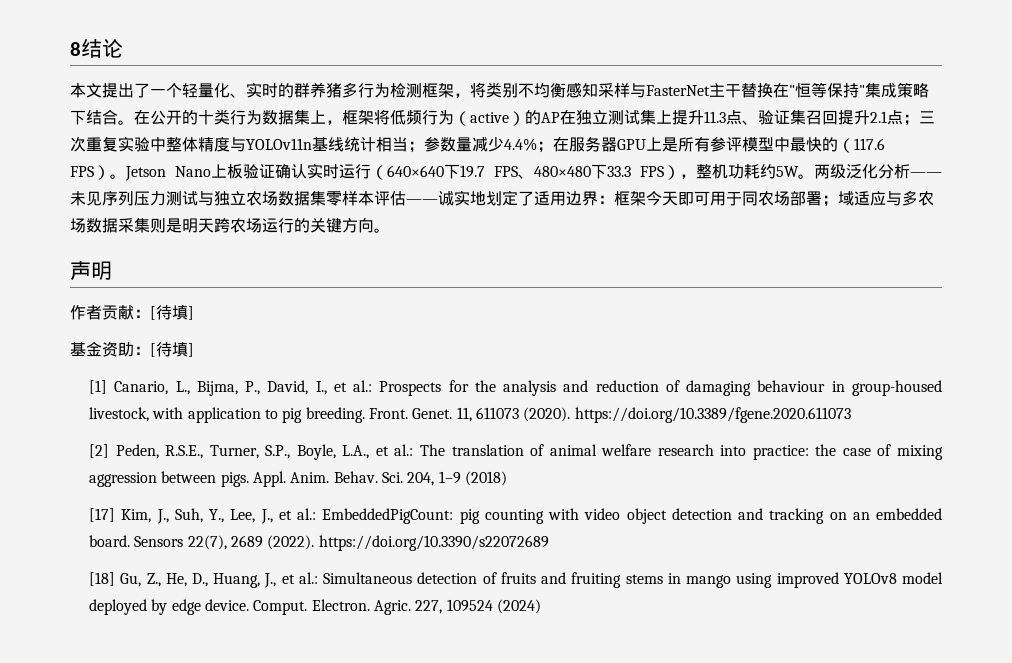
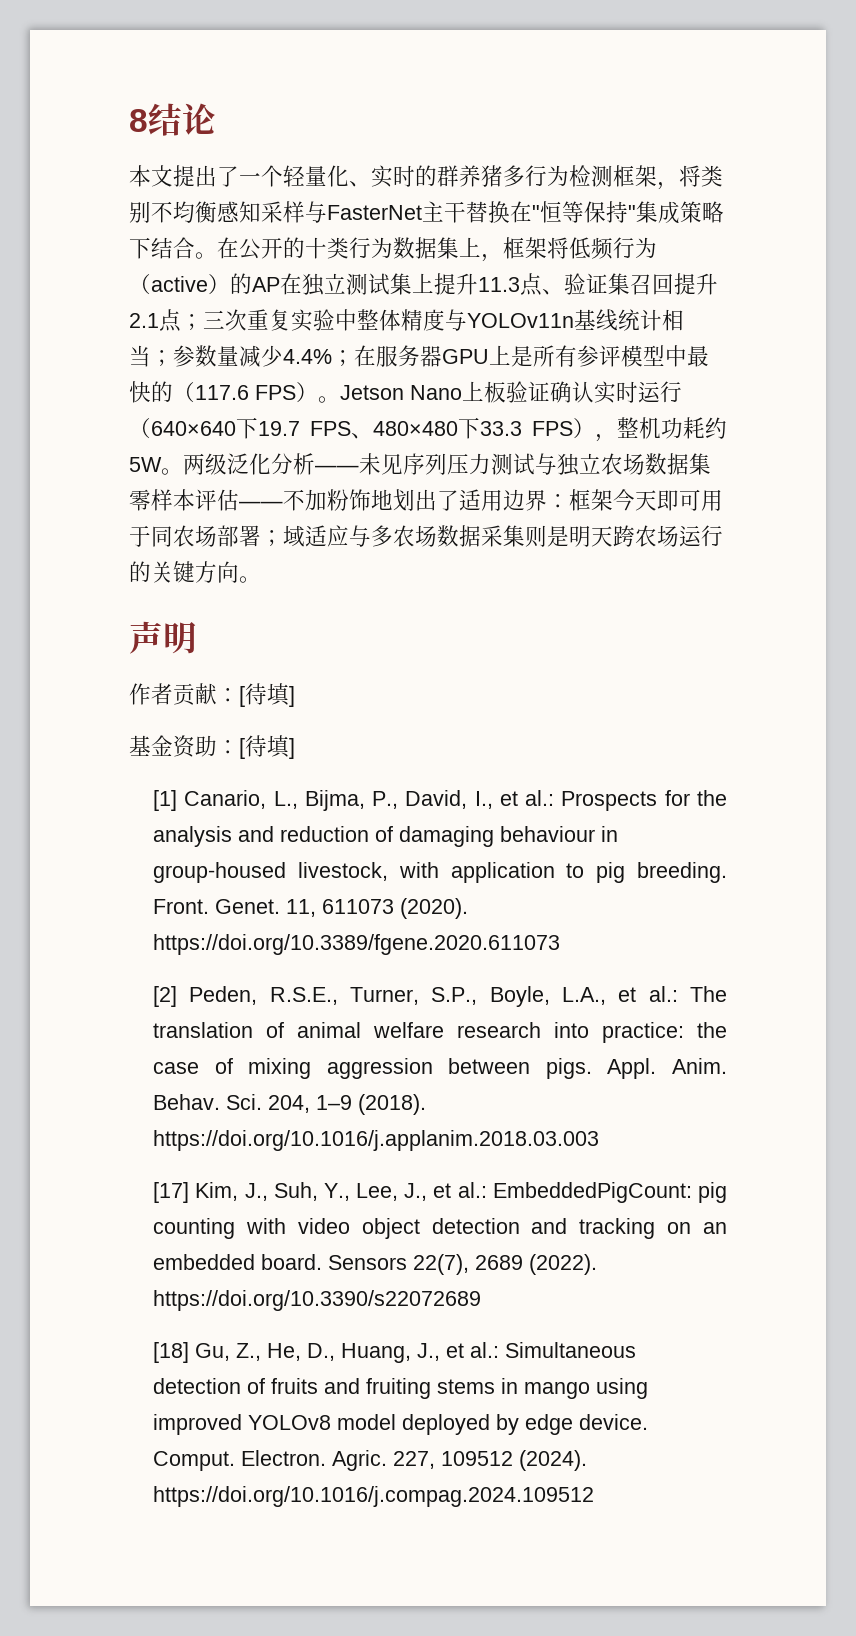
- 两级泛化分析——未见序列压力测试与独立农场数据集零样本评估——诚实地划定了适用边界：框架今天即可用于同农场部署；域适应与多农场数据采集则是明天跨农场运行的关键方向。
+ 两级泛化分析——未见序列压力测试与独立农场数据集零样本评估——不加粉饰地划出了适用边界：框架今天即可用于同农场部署；域适应与多农场数据采集则是明天跨农场运行的关键方向。
- Sci. 204, 1–9 (2018)
+ Sci. 204, 1–9 (2018). https://doi.org/10.1016/j.applanim.2018.03.003
- 227, 109524 (2024)
+ 227, 109512 (2024). https://doi.org/10.1016/j.compag.2024.109512

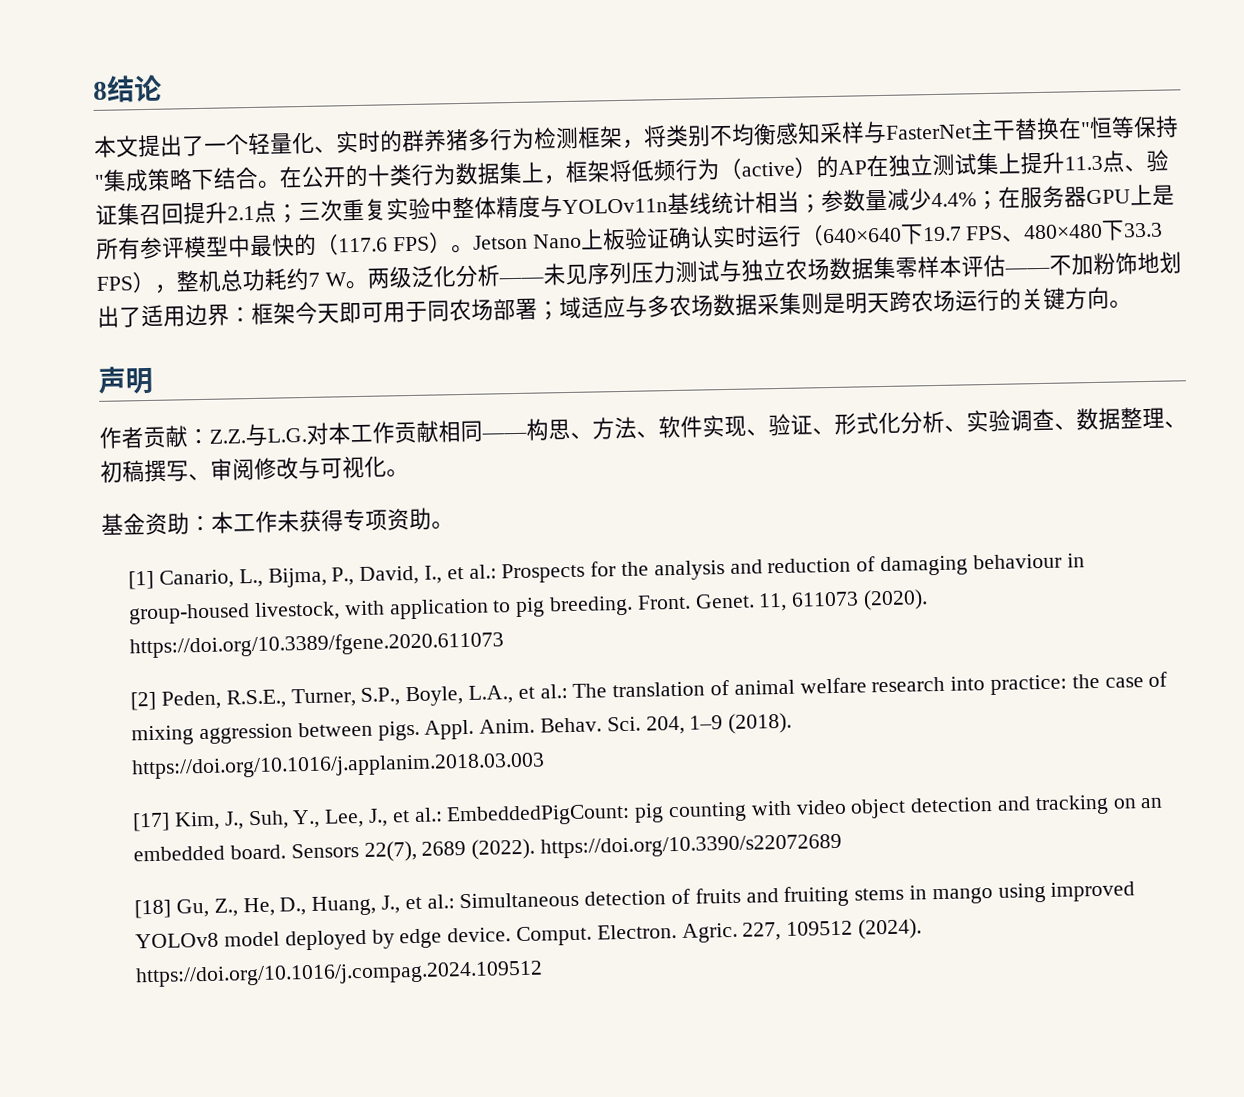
- Jetson Nano上板验证确认实时运行（640×640下19.7 FPS、480×480下33.3 FPS），整机功耗约5W。
+ Jetson Nano上板验证确认实时运行（640×640下19.7 FPS、480×480下33.3 FPS），整机总功耗约7 W。
- 作者贡献：[待填]
- 基金资助：[待填]
+ 作者贡献：Z.Z.与L.G.对本工作贡献相同——构思、方法、软件实现、验证、形式化分析、实验调查、数据整理、初稿撰写、审阅修改与可视化。
+ 基金资助：本工作未获得专项资助。

